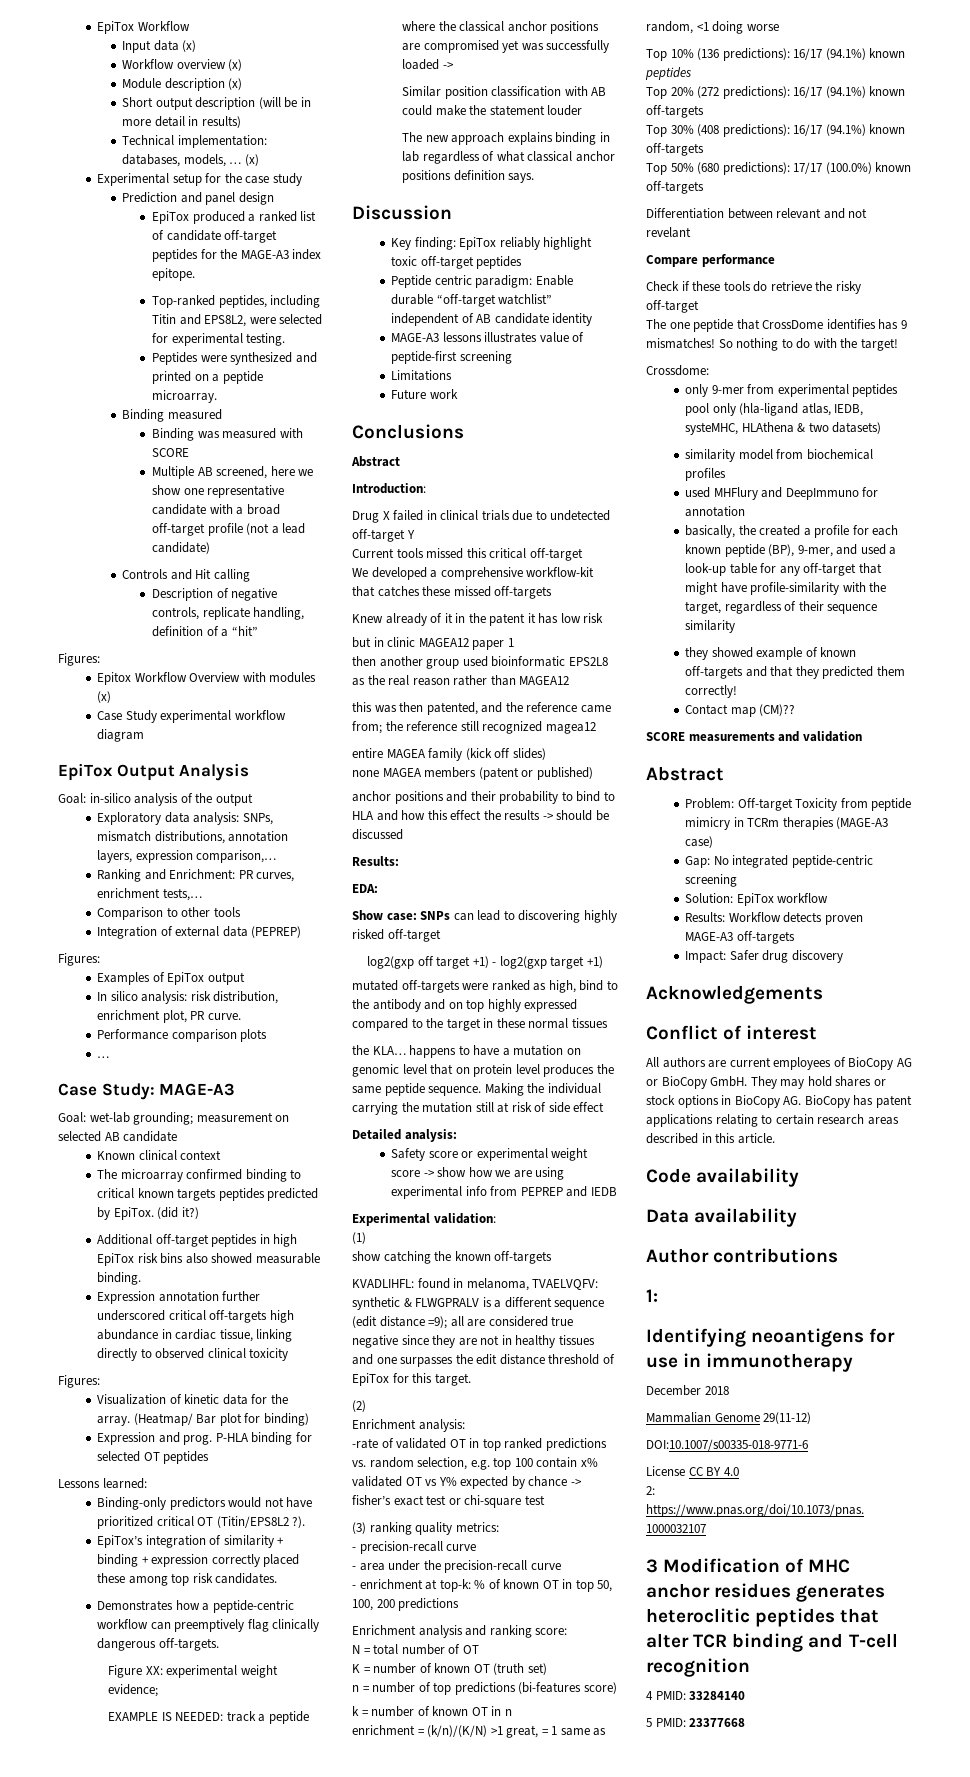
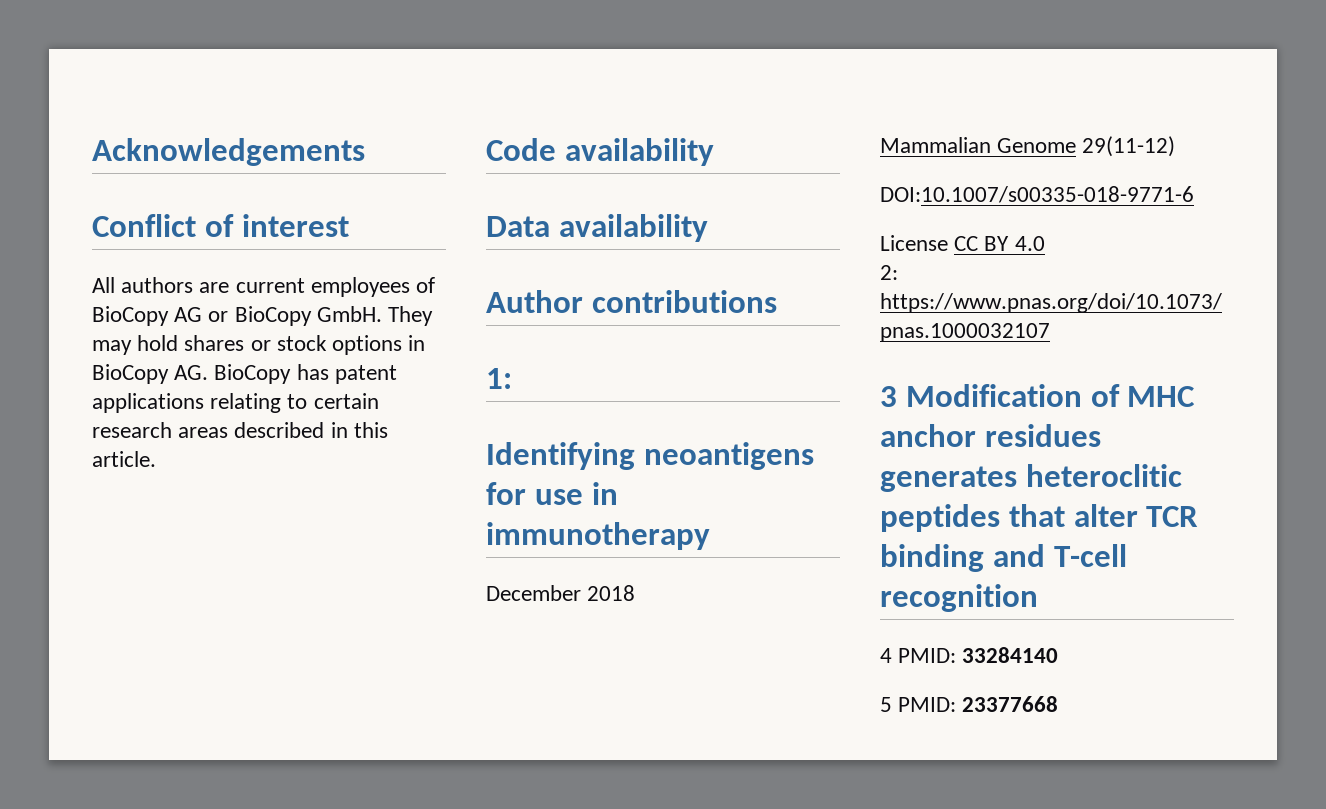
- EpiTox Workflow
- Input data (x)
- Workflow overview (x)
- Module description (x)
- Short output description (will be in more detail in results)
- Technical implementation: databases, models, … (x)
- Experimental setup for the case study
- Prediction and panel design
- EpiTox produced a ranked list of candidate off-target peptides for the MAGE-A3 index epitope.
- Top-ranked peptides, including Titin and EPS8L2, were selected for experimental testing.
- Peptides were synthesized and printed on a peptide microarray.
- Binding measured
- Binding was measured with SCORE
- Multiple AB screened, here we show one representative candidate with a broad off-target profile (not a lead candidate)
- Controls and Hit calling
- Description of negative controls, replicate handling, definition of a “hit”
- Figures:
- Epitox Workflow Overview with modules (x)
- Case Study experimental workflow diagram
- EpiTox Output Analysis
- Goal: in-silico analysis of the output
- Exploratory data analysis: SNPs, mismatch distributions, annotation layers, expression comparison,…
- Ranking and Enrichment: PR curves, enrichment tests,…
- Comparison to other tools
- Integration of external data (PEPREP)
- Figures:
- Examples of EpiTox output
- In silico analysis: risk distribution, enrichment plot, PR curve.
- Performance comparison plots
- …
- Case Study: MAGE-A3
- Goal: wet-lab grounding; measurement on selected AB candidate
- Known clinical context
- The microarray confirmed binding to critical known targets peptides predicted by EpiTox. (did it?)
- Additional off-target peptides in high EpiTox risk bins also showed measurable binding.
- Expression annotation further underscored critical off-targets high abundance in cardiac tissue, linking directly to observed clinical toxicity
- Figures:
- Visualization of kinetic data for the array. (Heatmap/ Bar plot for binding)
- Expression and prog. P-HLA binding for selected OT peptides
- Lessons learned:
- Binding-only predictors would not have prioritized critical OT (Titin/EPS8L2 ?).
- EpiTox’s integration of similarity + binding + expression correctly placed these among top risk candidates.
- Demonstrates how a peptide-centric workflow can preemptively flag clinically dangerous off-targets.
- Figure XX: experimental weight evidence;
- EXAMPLE IS NEEDED: track a peptide where the classical anchor positions are compromised yet was successfully loaded ->
- Similar position classification with AB could make the statement louder
- The new approach explains binding in lab regardless of what classical anchor positions definition says.
- Discussion
- Key finding: EpiTox reliably highlight toxic off-target peptides
- Peptide centric paradigm: Enable durable “off-target watchlist” independent of AB candidate identity
- MAGE-A3 lessons illustrates value of peptide-first screening
- Limitations
- Future work
- Conclusions
- Abstract
- Introduction:
- Drug X failed in clinical trials due to undetected off-target Y
- Current tools missed this critical off-target
- We developed a comprehensive workflow-kit that catches these missed off-targets
- Knew already of it in the patent it has low risk
- but in clinic MAGEA12 paper 1
- then another group used bioinformatic EPS2L8 as the real reason rather than MAGEA12
- this was then patented, and the reference came from; the reference still recognized magea12
- entire MAGEA family (kick off slides)
- none MAGEA members (patent or published)
- anchor positions and their probability to bind to HLA and how this effect the results -> should be discussed
- Results:
- EDA:
- Show case: SNPs can lead to discovering highly risked off-target
- log2(gxp off target +1) - log2(gxp target +1)
- mutated off-targets were ranked as high, bind to the antibody and on top highly expressed compared to the target in these normal tissues
- the KLA… happens to have a mutation on genomic level that on protein level produces the same peptide sequence. Making the individual carrying the mutation still at risk of side effect
- Detailed analysis:
- Safety score or experimental weight score -> show how we are using experimental info from PEPREP and IEDB
- Experimental validation:
- (1)
- show catching the known off-targets
- KVADLIHFL: found in melanoma, TVAELVQFV: synthetic & FLWGPRALV is a different sequence (edit distance =9); all are considered true negative since they are not in healthy tissues and one surpasses the edit distance threshold of EpiTox for this target.
- (2)
- Enrichment analysis:
- -rate of validated OT in top ranked predictions vs. random selection, e.g. top 100 contain x% validated OT vs Y% expected by chance -> fisher’s exact test or chi-square test
- (3) ranking quality metrics:
- - precision-recall curve
- - area under the precision-recall curve
- - enrichment at top-k: % of known OT in top 50, 100, 200 predictions
- Enrichment analysis and ranking score:
- N = total number of OT
- K = number of known OT (truth set)
- n = number of top predictions (bi-features score)
- k = number of known OT in n
- enrichment = (k/n)/(K/N) >1 great, = 1 same as random, <1 doing worse
- Top 10% (136 predictions): 16/17 (94.1%) known peptides
- Top 20% (272 predictions): 16/17 (94.1%) known off-targets
- Top 30% (408 predictions): 16/17 (94.1%) known off-targets
- Top 50% (680 predictions): 17/17 (100.0%) known off-targets
- Differentiation between relevant and not revelant
- Compare performance
- Check if these tools do retrieve the risky off-target
- The one peptide that CrossDome identifies has 9 mismatches! So nothing to do with the target!
- Crossdome:
- only 9-mer from experimental peptides pool only (hla-ligand atlas, IEDB, systeMHC, HLAthena & two datasets)
- similarity model from biochemical profiles
- used MHFlury and DeepImmuno for annotation
- basically, the created a profile for each known peptide (BP), 9-mer, and used a look-up table for any off-target that might have profile-similarity with the target, regardless of their sequence similarity
- they showed example of known off-targets and that they predicted them correctly!
- Contact map (CM)??
- SCORE measurements and validation
- Abstract
- Problem: Off-target Toxicity from peptide mimicry in TCRm therapies (MAGE-A3 case)
- Gap: No integrated peptide-centric screening
- Solution: EpiTox workflow
- Results: Workflow detects proven MAGE-A3 off-targets
- Impact: Safer drug discovery

